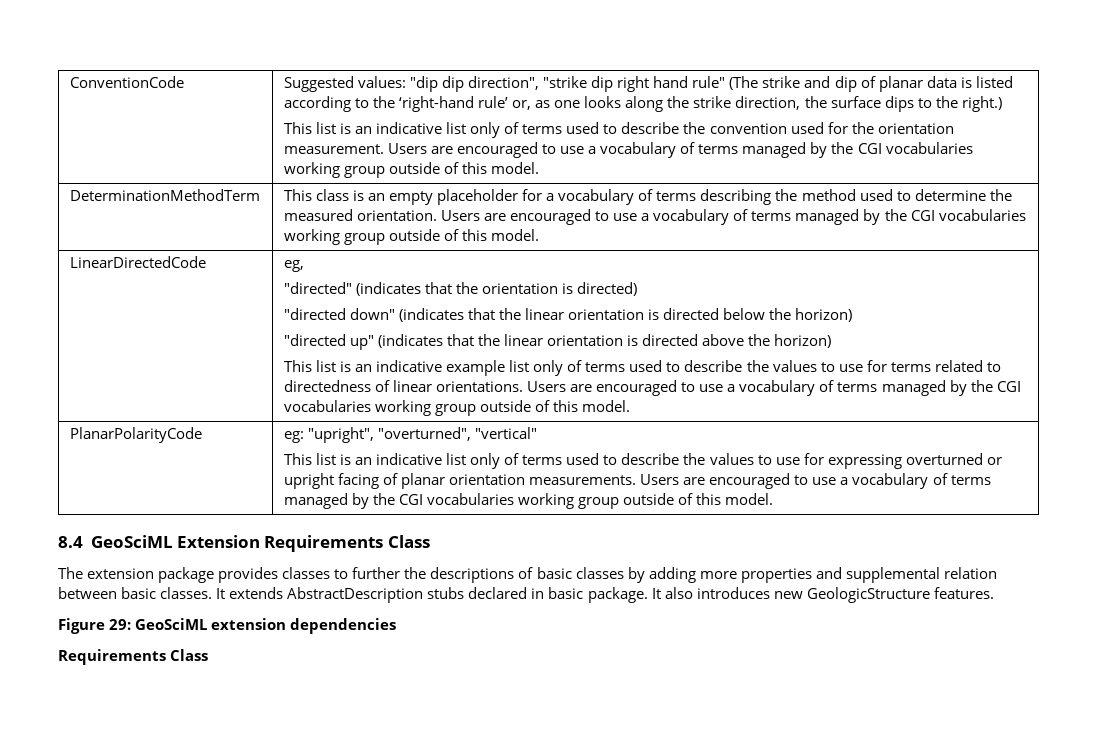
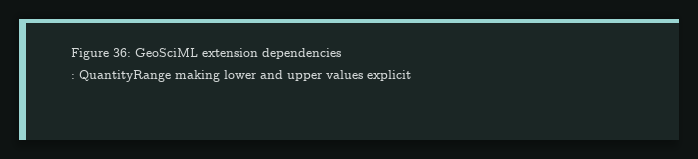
- ConventionCode | Suggested values: "dip dip direction", "strike dip right hand rule" (The strike and dip of planar data is listed according to the ‘right-hand rule’ or, as one looks along the strike direction, the surface dips to the right.)
- This list is an indicative list only of terms used to describe the convention used for the orientation measurement. Users are encouraged to use a vocabulary of terms managed by the CGI vocabularies working group outside of this model.
- DeterminationMethodTerm | This class is an empty placeholder for a vocabulary of terms describing the method used to determine the measured orientation. Users are encouraged to use a vocabulary of terms managed by the CGI vocabularies working group outside of this model.
- LinearDirectedCode | eg,
- "directed" (indicates that the orientation is directed)
- "directed down" (indicates that the linear orientation is directed below the horizon)
- "directed up" (indicates that the linear orientation is directed above the horizon)
- This list is an indicative example list only of terms used to describe the values to use for terms related to directedness of linear orientations. Users are encouraged to use a vocabulary of terms managed by the CGI vocabularies working group outside of this model.
- PlanarPolarityCode | eg: "upright", "overturned", "vertical"
- This list is an indicative list only of terms used to describe the values to use for expressing overturned or upright facing of planar orientation measurements. Users are encouraged to use a vocabulary of terms managed by the CGI vocabularies working group outside of this model.
- 8.4 GeoSciML Extension Requirements Class
- The extension package provides classes to further the descriptions of basic classes by adding more properties and supplemental relation between basic classes. It extends AbstractDescription stubs declared in basic package. It also introduces new GeologicStructure features.
- Figure 29: GeoSciML extension dependencies
- Requirements Class
+ Figure 36: GeoSciML extension dependencies
+ : QuantityRange making lower and upper values explicit

